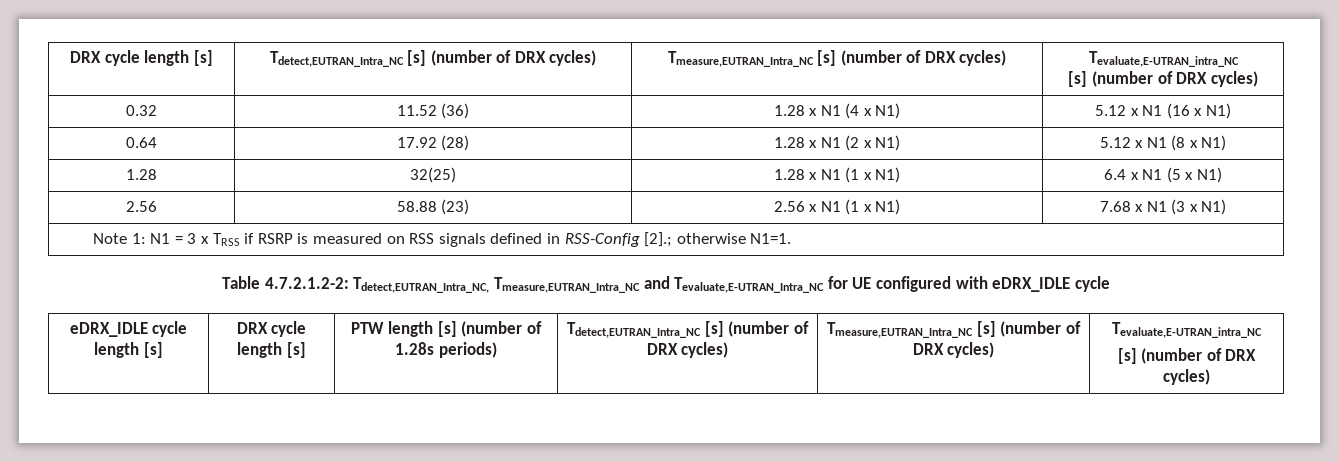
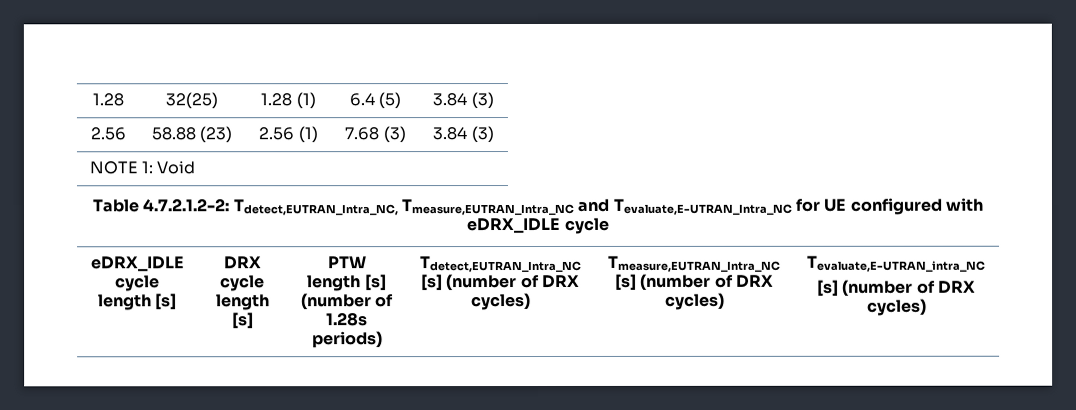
- DRX cycle length [s] | Tdetect,EUTRAN_Intra_NC [s] (number of DRX cycles) | Tmeasure,EUTRAN_Intra_NC [s] (number of DRX cycles) | Tevaluate,E-UTRAN_intra_NC
- [s] (number of DRX cycles)
- 0.32 | 11.52 (36) | 1.28 x N1 (4 x N1) | 5.12 x N1 (16 x N1)
- 0.64 | 17.92 (28) | 1.28 x N1 (2 x N1) | 5.12 x N1 (8 x N1)
- 1.28 | 32(25) | 1.28 x N1 (1 x N1) | 6.4 x N1 (5 x N1)
- 2.56 | 58.88 (23) | 2.56 x N1 (1 x N1) | 7.68 x N1 (3 x N1)
- Note 1: N1 = 3 x TRSS if RSRP is measured on RSS signals defined in RSS-Config [2].; otherwise N1=1.
+ 1.28 | 32(25) | 1.28 (1) | 6.4 (5) | 3.84 (3)
+ 2.56 | 58.88 (23) | 2.56 (1) | 7.68 (3) | 3.84 (3)
+ NOTE 1: Void

